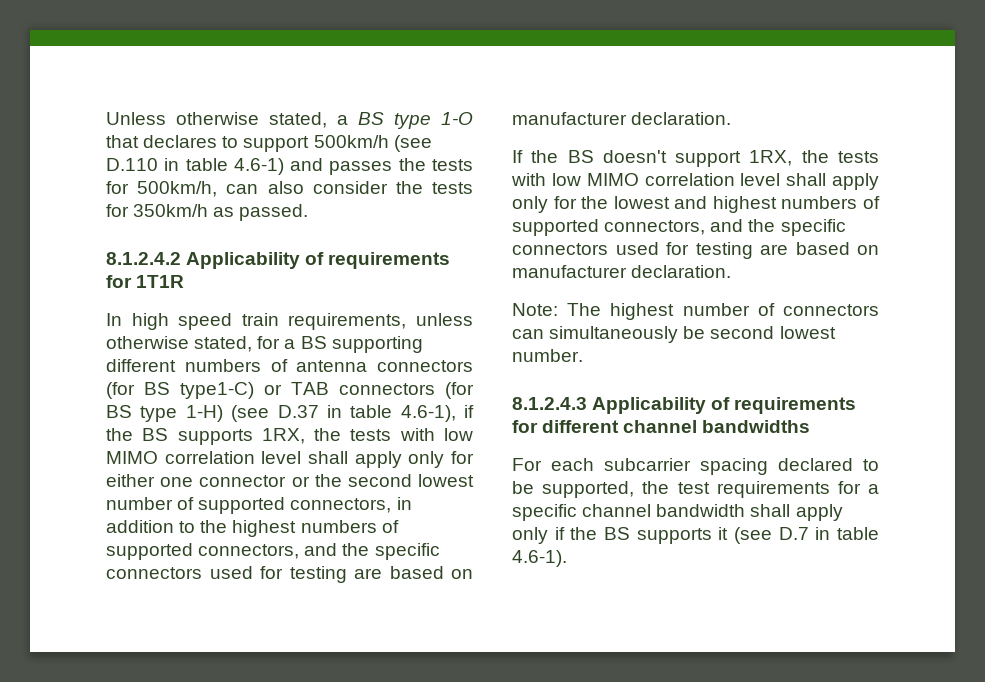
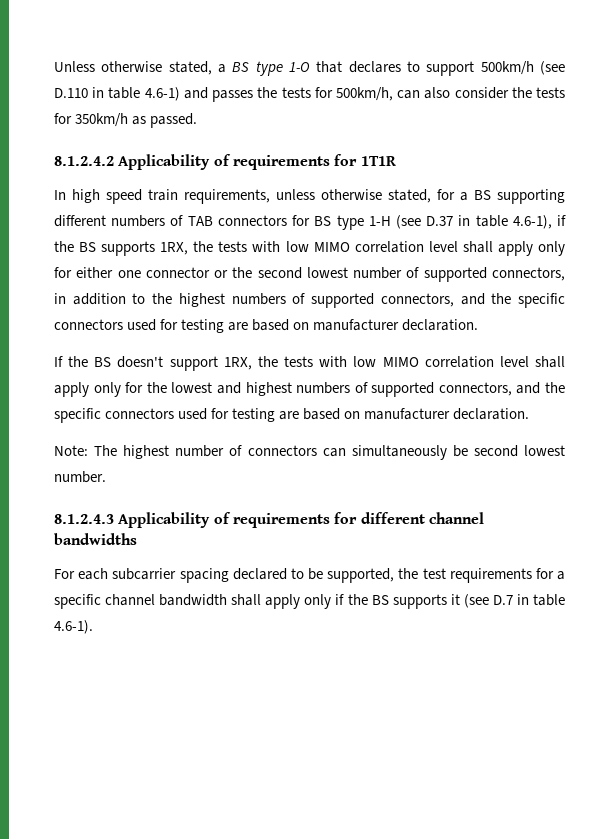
- In high speed train requirements, unless otherwise stated, for a BS supporting different numbers of antenna connectors (for BS type1-C) or TAB connectors (for BS type 1-H) (see D.37 in table 4.6-1), if the BS supports 1RX, the tests with low MIMO correlation level shall apply only for either one connector or the second lowest number of supported connectors, in addition to the highest numbers of supported connectors, and the specific connectors used for testing are based on manufacturer declaration.
+ In high speed train requirements, unless otherwise stated, for a BS supporting different numbers of TAB connectors for BS type 1-H (see D.37 in table 4.6-1), if the BS supports 1RX, the tests with low MIMO correlation level shall apply only for either one connector or the second lowest number of supported connectors, in addition to the highest numbers of supported connectors, and the specific connectors used for testing are based on manufacturer declaration.

